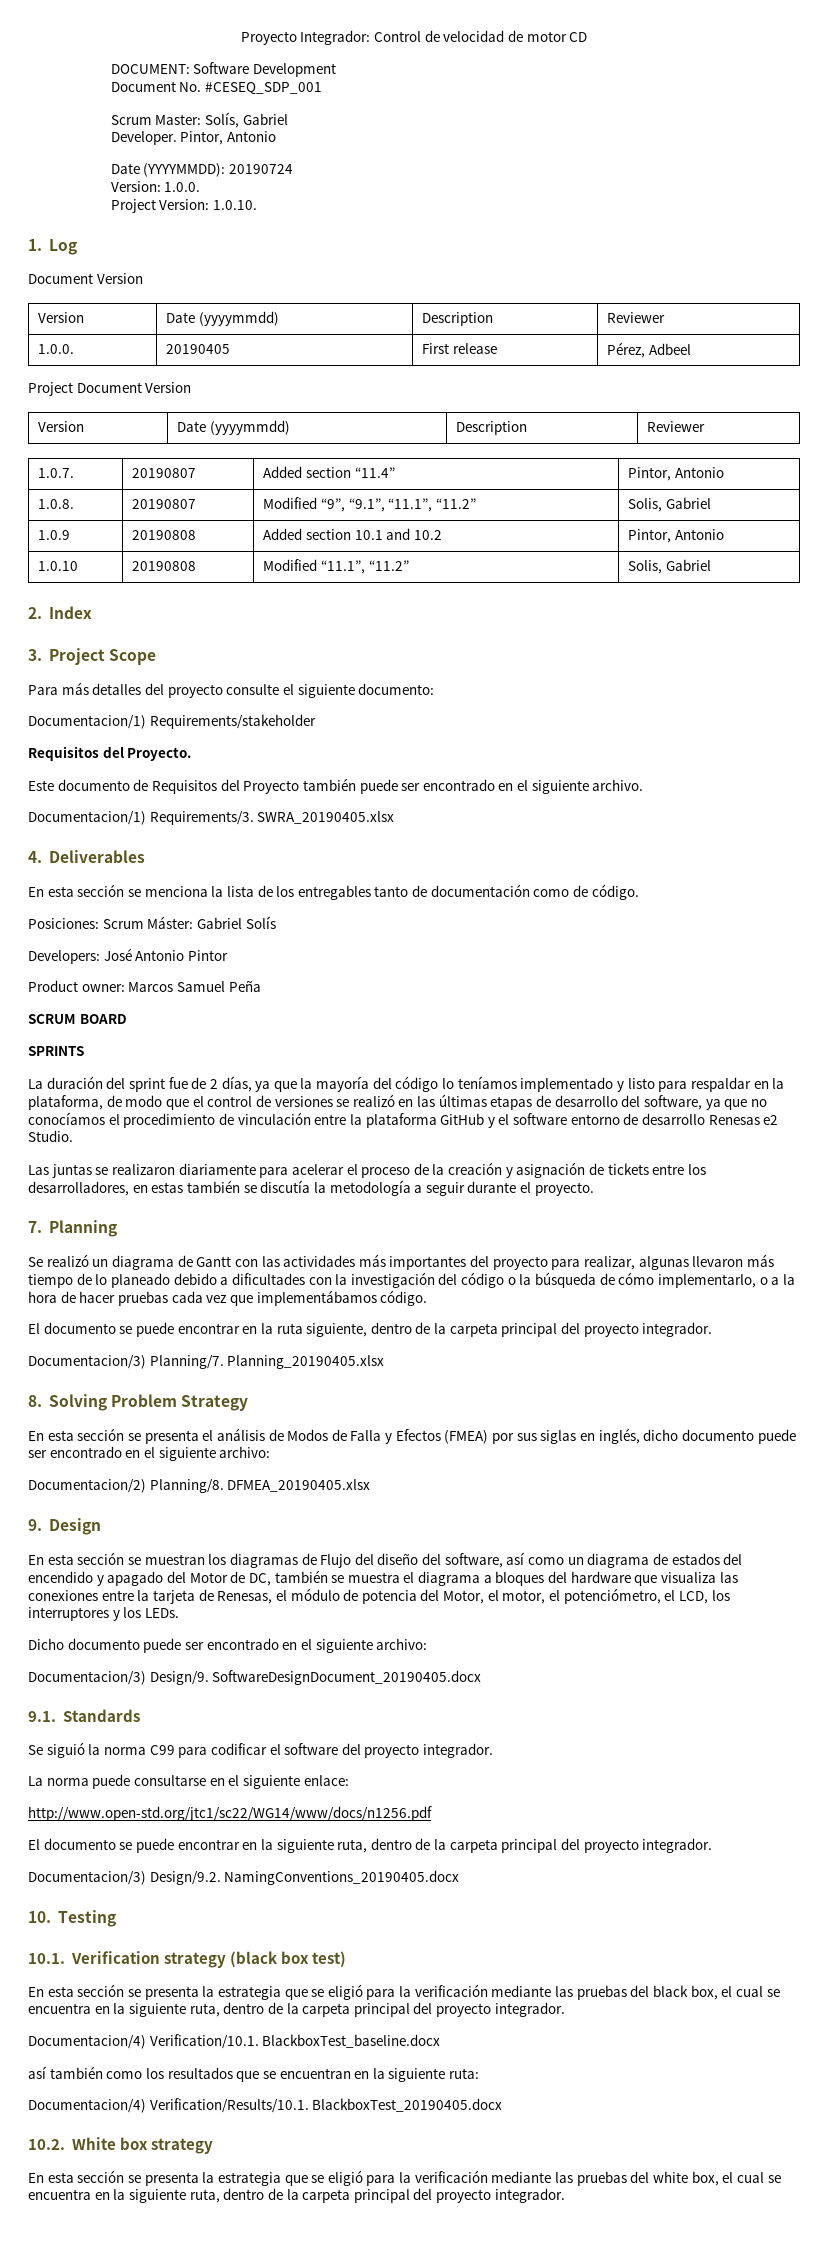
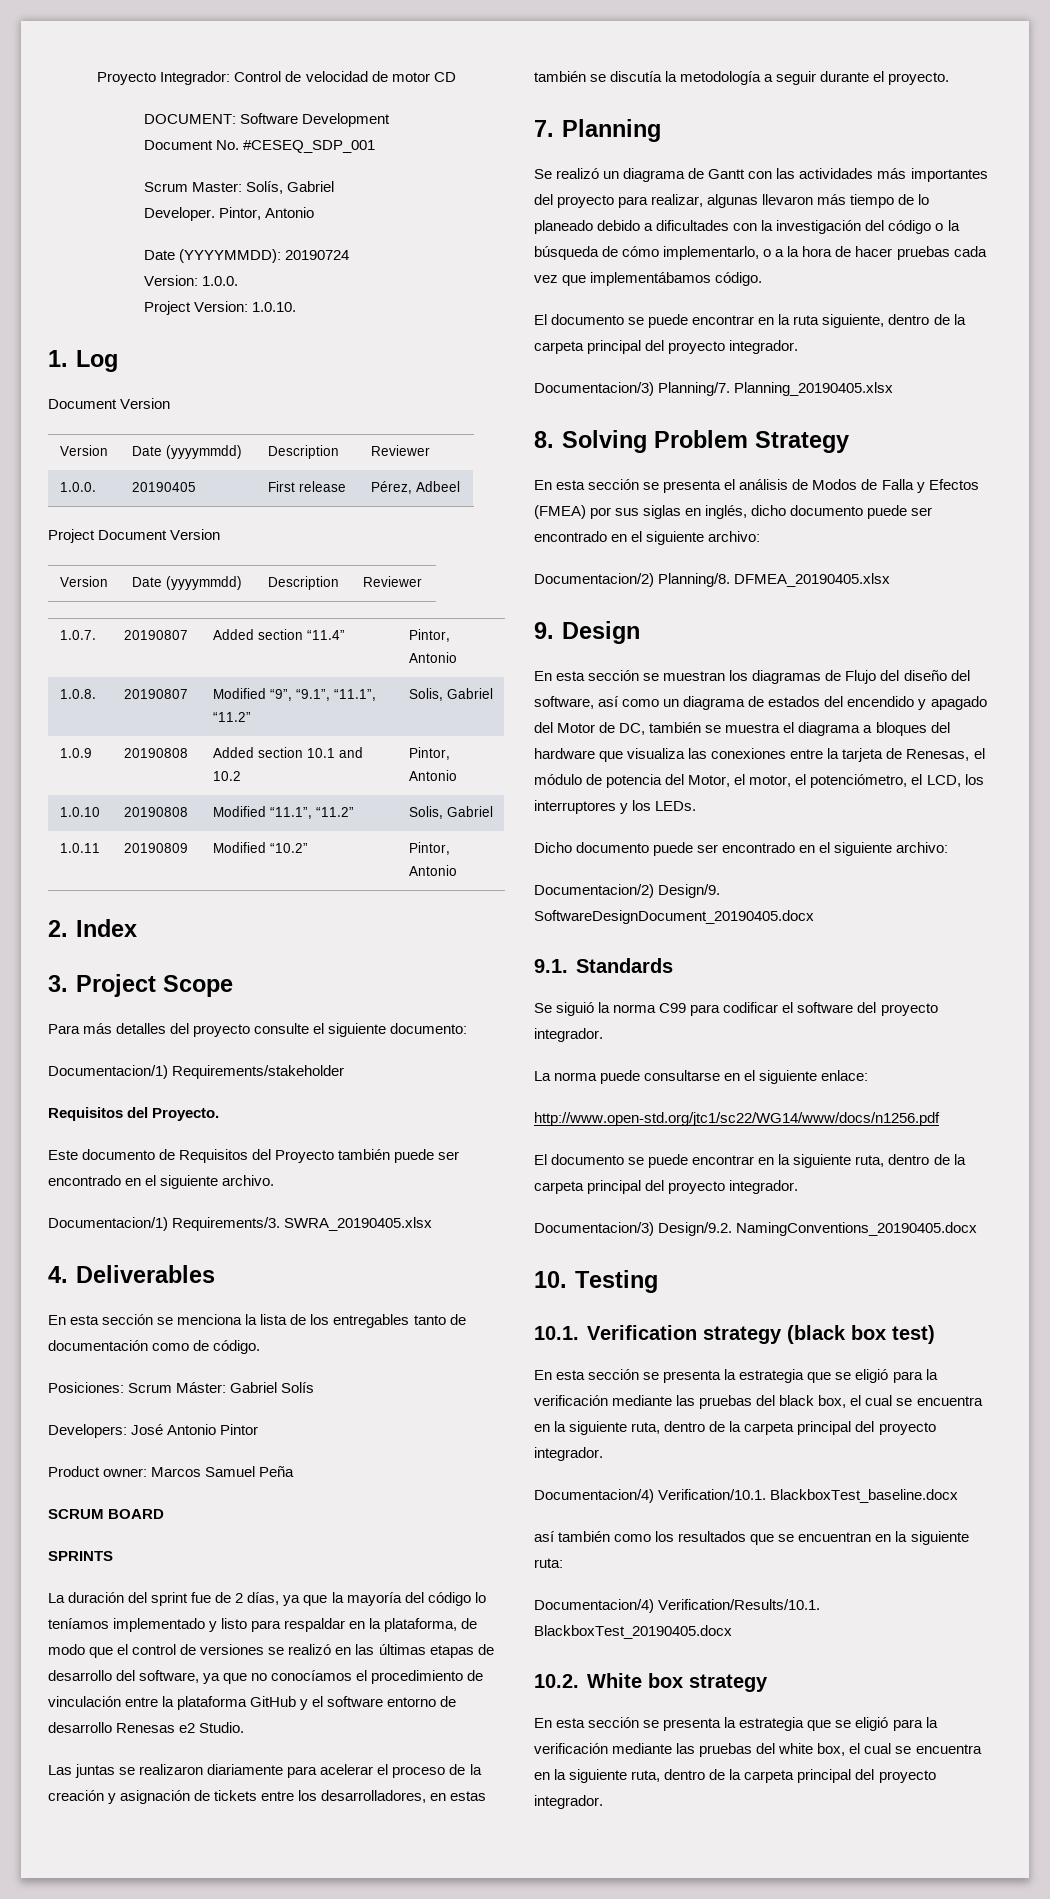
+ 1.0.11 | 20190809 | Modified “10.2” | Pintor, Antonio
- Documentacion/3) Design/9.
+ Documentacion/2) Design/9.

